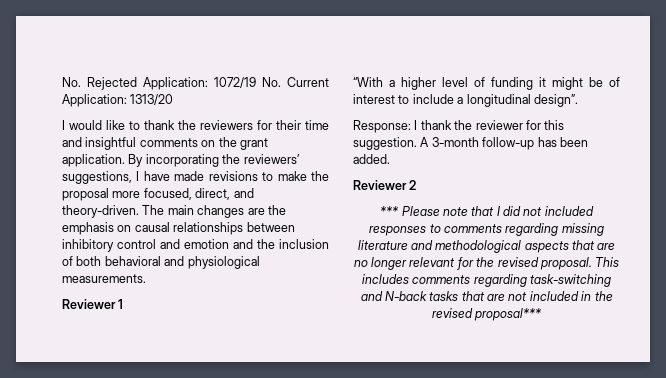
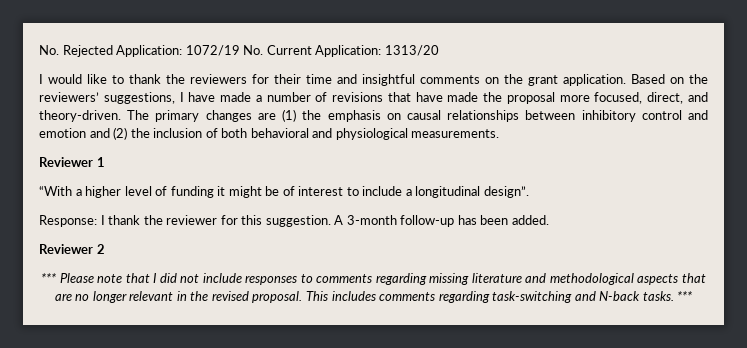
- By incorporating the reviewers’ suggestions, I have made revisions to make the proposal more focused, direct, and theory-driven.
+ Based on the reviewers’ suggestions, I have made a number of revisions that have made the proposal more focused, direct, and theory-driven.
- The main changes are the emphasis on causal relationships between inhibitory control and emotion and the inclusion of both behavioral and physiological measurements.
+ The primary changes are (1) the emphasis on causal relationships between inhibitory control and emotion and (2) the inclusion of both behavioral and physiological measurements.
- *** Please note that I did not included responses to comments regarding missing literature and methodological aspects that are no longer relevant for the revised proposal.
+ *** Please note that I did not include responses to comments regarding missing literature and methodological aspects that are no longer relevant in the revised proposal.
- This includes comments regarding task-switching and N-back tasks that are not included in the revised proposal***
+ This includes comments regarding task-switching and N-back tasks. ***

